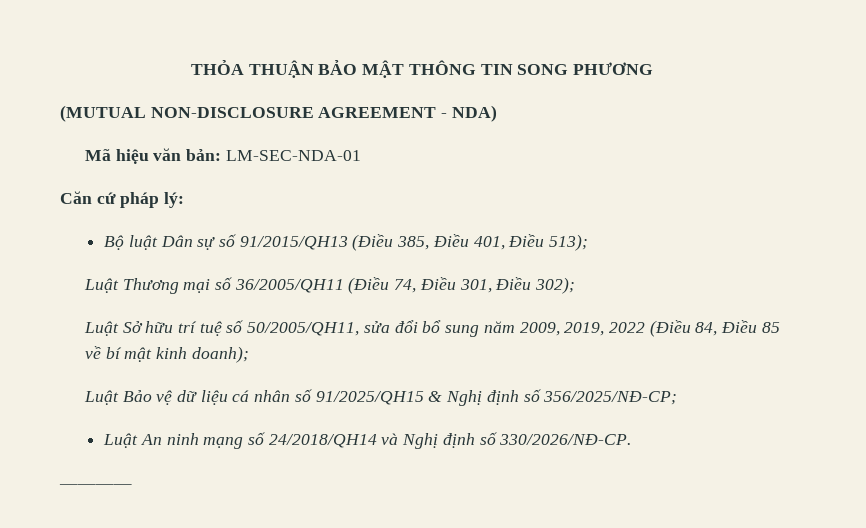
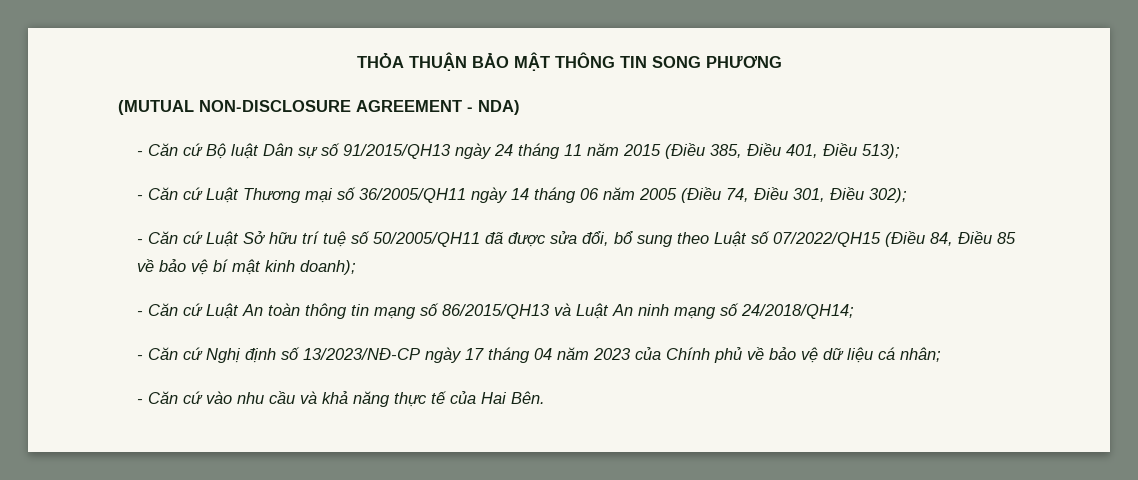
- Mã hiệu văn bản: LM-SEC-NDA-01
- Căn cứ pháp lý:
- Bộ luật Dân sự số 91/2015/QH13 (Điều 385, Điều 401, Điều 513);
+ - Căn cứ Bộ luật Dân sự số 91/2015/QH13 ngày 24 tháng 11 năm 2015 (Điều 385, Điều 401, Điều 513);
- Luật Thương mại số 36/2005/QH11 (Điều 74, Điều 301, Điều 302);
+ - Căn cứ Luật Thương mại số 36/2005/QH11 ngày 14 tháng 06 năm 2005 (Điều 74, Điều 301, Điều 302);
- Luật Sở hữu trí tuệ số 50/2005/QH11, sửa đổi bổ sung năm 2009, 2019, 2022 (Điều 84, Điều 85 về bí mật kinh doanh);
+ - Căn cứ Luật Sở hữu trí tuệ số 50/2005/QH11 đã được sửa đổi, bổ sung theo Luật số 07/2022/QH15 (Điều 84, Điều 85 về bảo vệ bí mật kinh doanh);
- Luật Bảo vệ dữ liệu cá nhân số 91/2025/QH15 & Nghị định số 356/2025/NĐ-CP;
- Luật An ninh mạng số 24/2018/QH14 và Nghị định số 330/2026/NĐ-CP.
- ――――
+ - Căn cứ Luật An toàn thông tin mạng số 86/2015/QH13 và Luật An ninh mạng số 24/2018/QH14;
+ - Căn cứ Nghị định số 13/2023/NĐ-CP ngày 17 tháng 04 năm 2023 của Chính phủ về bảo vệ dữ liệu cá nhân;
+ - Căn cứ vào nhu cầu và khả năng thực tế của Hai Bên.

